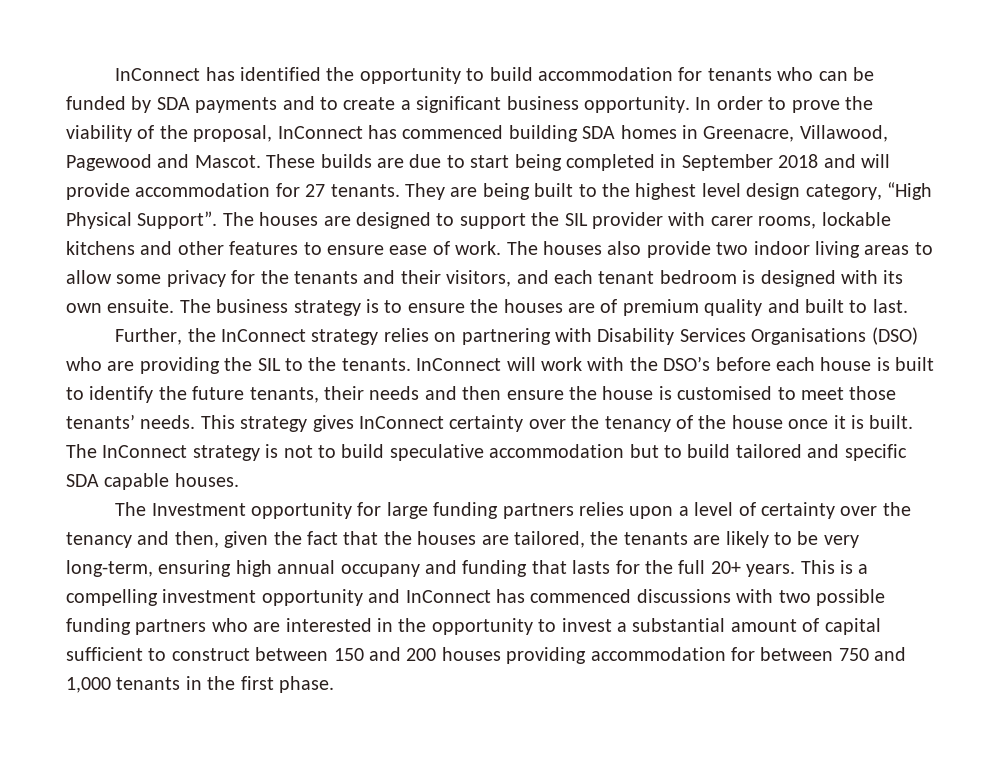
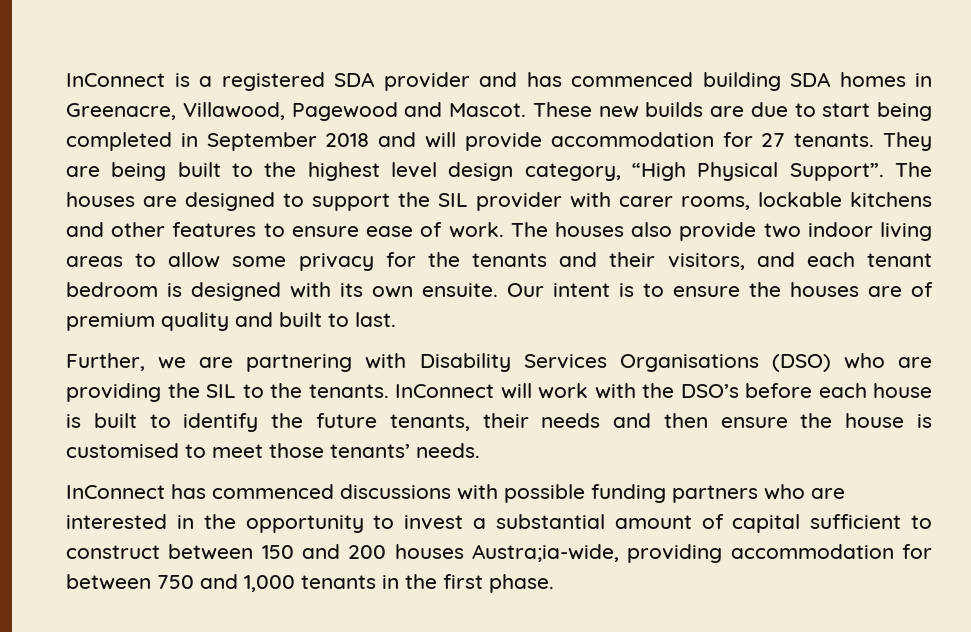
- InConnect has identified the opportunity to build accommodation for tenants who can be funded by SDA payments and to create a significant business opportunity. In order to prove the viability of the proposal, InConnect has commenced building SDA homes in Greenacre, Villawood, Pagewood and Mascot.
+ InConnect is a registered SDA provider and has commenced building SDA homes in Greenacre, Villawood, Pagewood and Mascot.
- These builds are due to start being completed in September 2018 and will provide accommodation for 27 tenants.
+ These new builds are due to start being completed in September 2018 and will provide accommodation for 27 tenants.
- The business strategy is to ensure the houses are of premium quality and built to last.
+ Our intent is to ensure the houses are of premium quality and built to last.
- Further, the InConnect strategy relies on partnering with Disability Services Organisations (DSO) who are providing the SIL to the tenants.
+ Further, we are partnering with Disability Services Organisations (DSO) who are providing the SIL to the tenants.
- InConnect will work with the DSO’s before each house is built to identify the future tenants, their needs and then ensure the house is customised to meet those tenants’ needs. This strategy gives InConnect certainty over the tenancy of the house once it is built. The InConnect strategy is not to build speculative accommodation but to build tailored and specific SDA capable houses.
- The Investment opportunity for large funding partners relies upon a level of certainty over the tenancy and then, given the fact that the houses are tailored, the tenants are likely to be very long-term, ensuring high annual occupany and funding that lasts for the full 20+ years. This is a compelling investment opportunity and InConnect has commenced discussions with two possible funding partners who are interested in the opportunity to invest a substantial amount of capital sufficient to construct between 150 and 200 houses providing accommodation for between 750 and 1,000 tenants in the first phase.
+ InConnect will work with the DSO’s before each house is built to identify the future tenants, their needs and then ensure the house is customised to meet those tenants’ needs.
+ InConnect has commenced discussions with possible funding partners who are interested in the opportunity to invest a substantial amount of capital sufficient to construct between 150 and 200 houses Austra;ia-wide, providing accommodation for between 750 and 1,000 tenants in the first phase.

